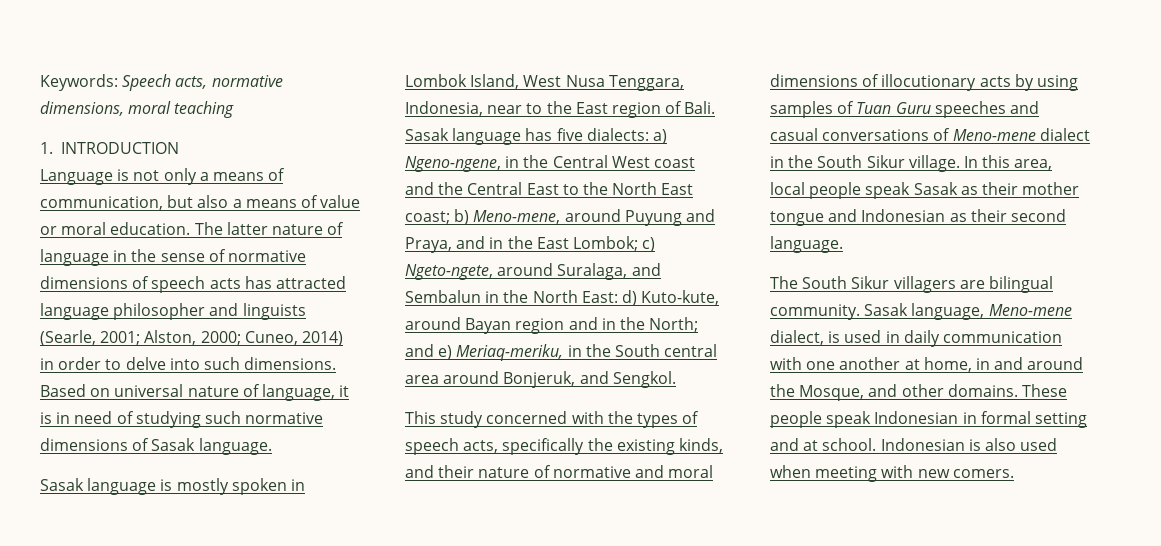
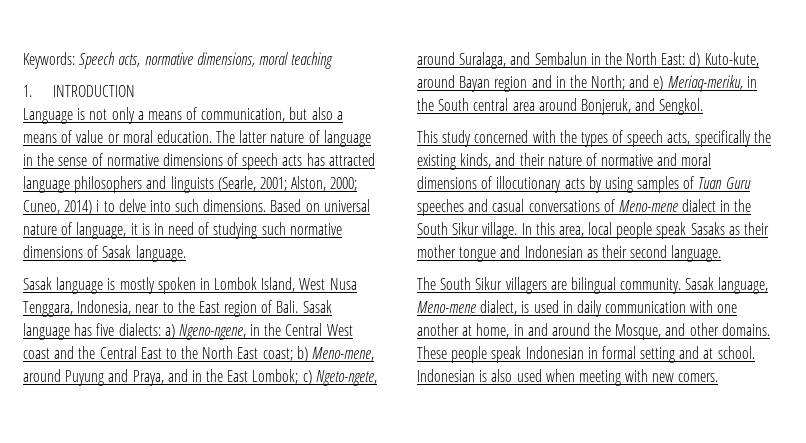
- The latter nature of language in the sense of normative dimensions of speech acts has attracted language philosopher and linguists (Searle, 2001; Alston, 2000; Cuneo, 2014) in order to delve into such dimensions.
+ The latter nature of language in the sense of normative dimensions of speech acts has attracted language philosophers and linguists (Searle, 2001; Alston, 2000; Cuneo, 2014) i to delve into such dimensions.
- In this area, local people speak Sasak as their mother tongue and Indonesian as their second language.
+ In this area, local people speak Sasaks as their mother tongue and Indonesian as their second language.

